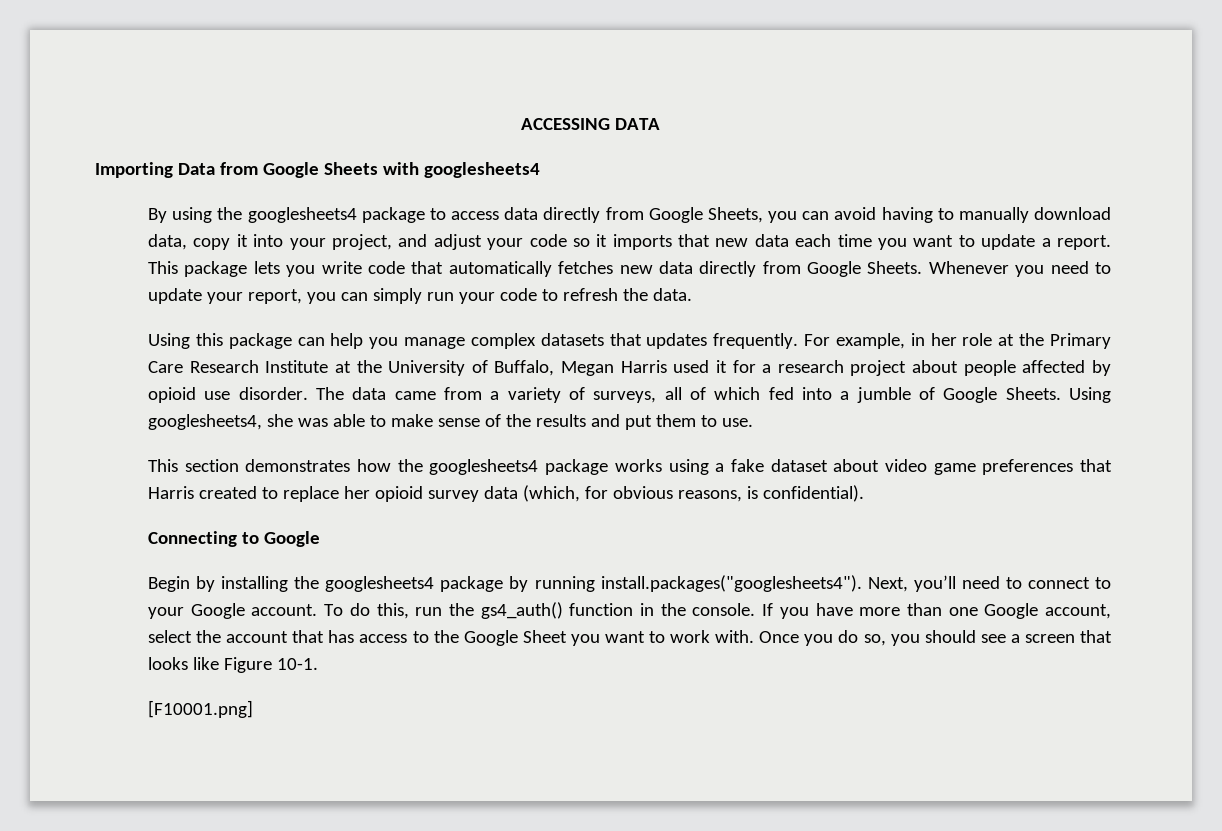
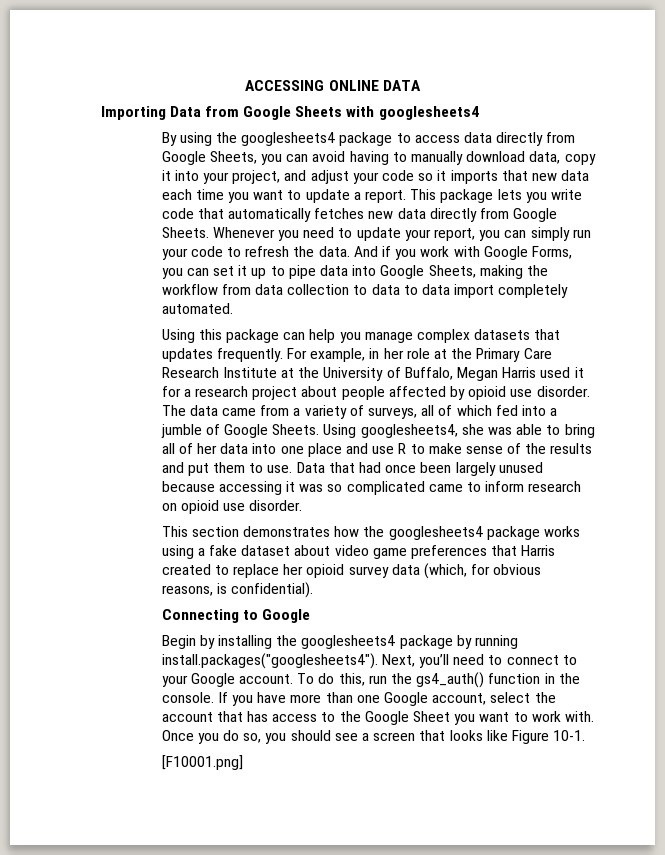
- ACCESSING DATA
+ ACCESSING ONLINE DATA
+ And if you work with Google Forms, you can set it up to pipe data into Google Sheets, making the workflow from data collection to data to data import completely automated.
- Using googlesheets4, she was able to make sense of the results and put them to use.
+ Using googlesheets4, she was able to bring all of her data into one place and use R to make sense of the results and put them to use. Data that had once been largely unused because accessing it was so complicated came to inform research on opioid use disorder.

